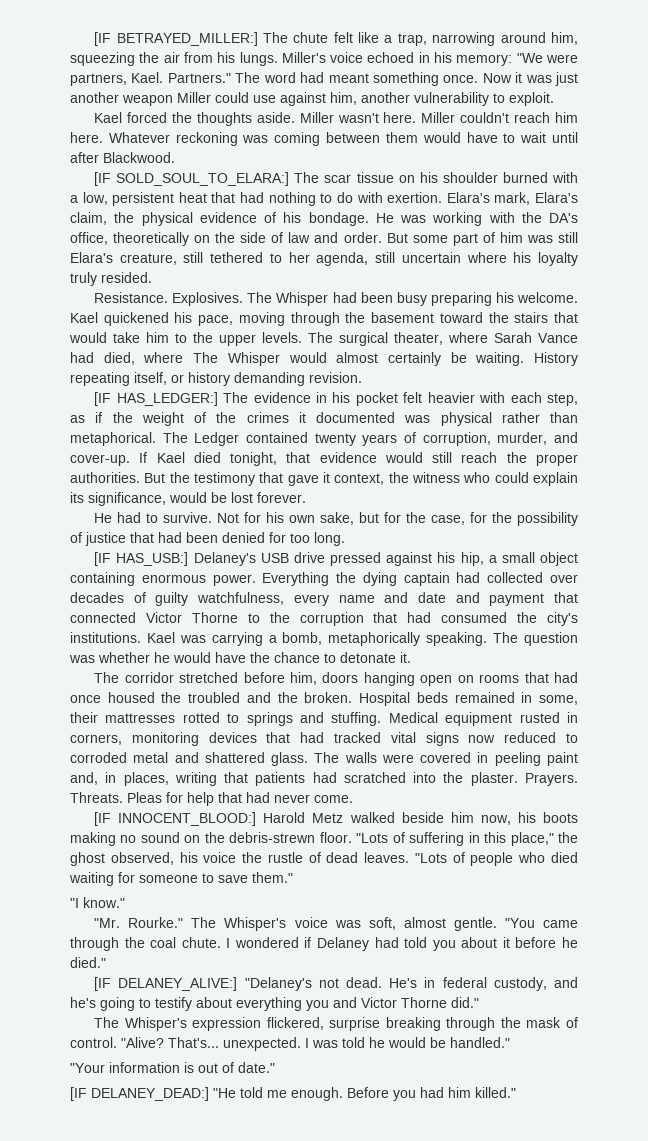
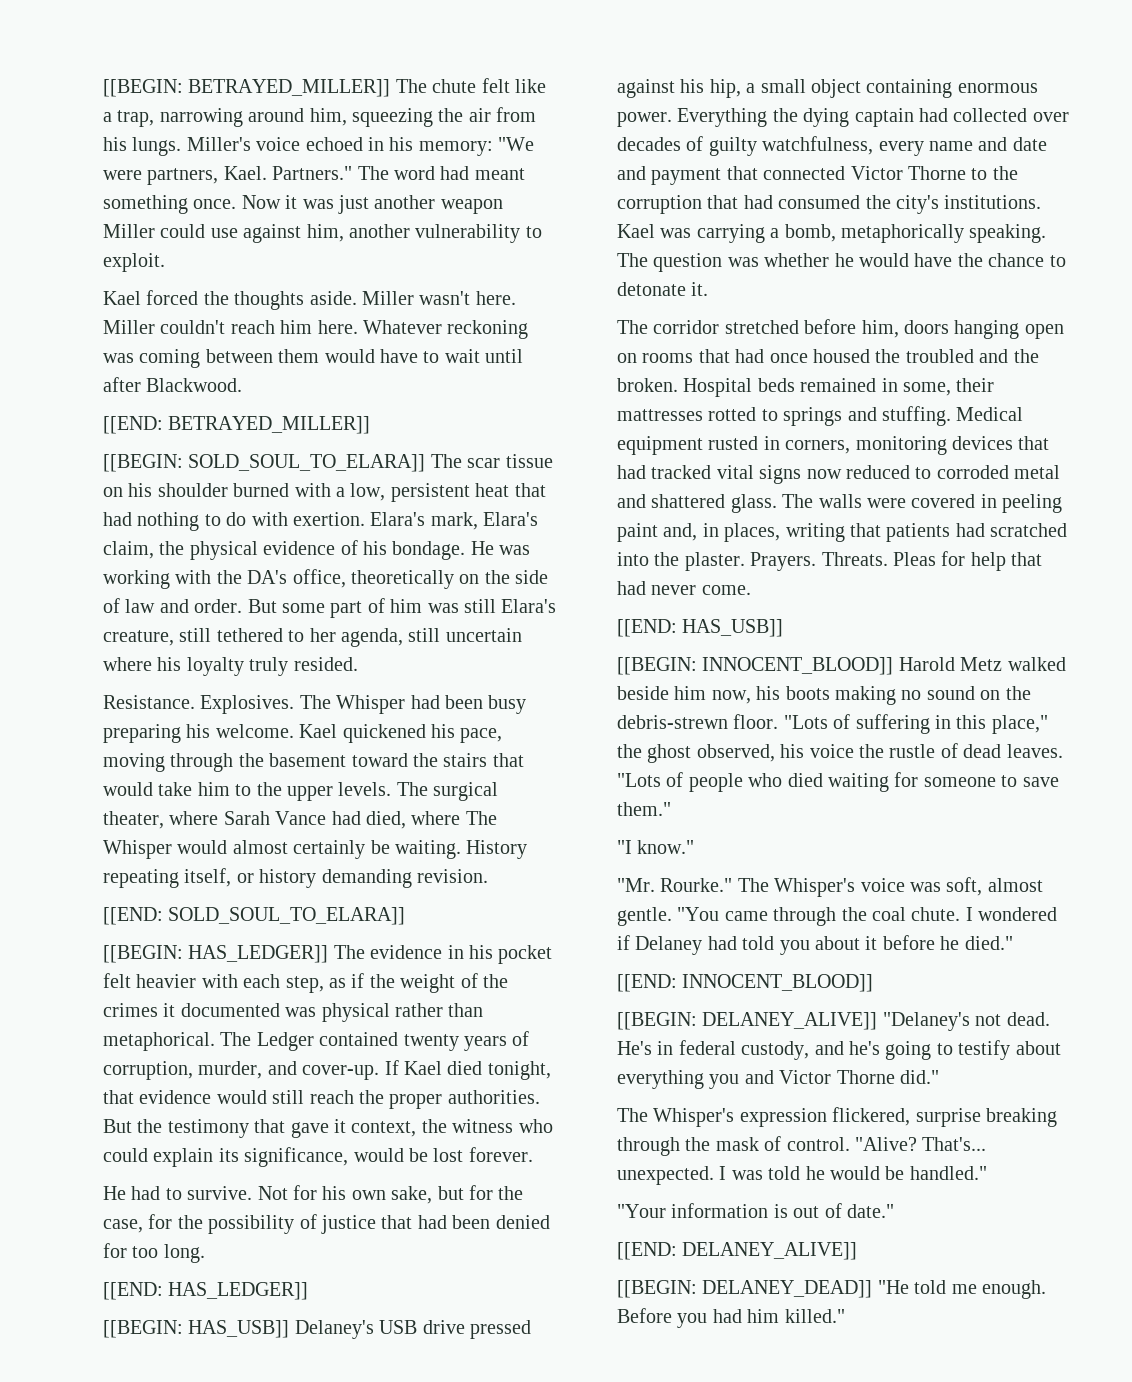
- [IF BETRAYED_MILLER:] The chute felt like a trap, narrowing around him, squeezing the air from his lungs.
+ [[BEGIN: BETRAYED_MILLER]] The chute felt like a trap, narrowing around him, squeezing the air from his lungs.
- [IF SOLD_SOUL_TO_ELARA:] The scar tissue on his shoulder burned with a low, persistent heat that had nothing to do with exertion.
+ [[END: BETRAYED_MILLER]]
+ [[BEGIN: SOLD_SOUL_TO_ELARA]] The scar tissue on his shoulder burned with a low, persistent heat that had nothing to do with exertion.
- [IF HAS_LEDGER:] The evidence in his pocket felt heavier with each step, as if the weight of the crimes it documented was physical rather than metaphorical.
+ [[END: SOLD_SOUL_TO_ELARA]]
+ [[BEGIN: HAS_LEDGER]] The evidence in his pocket felt heavier with each step, as if the weight of the crimes it documented was physical rather than metaphorical.
- [IF HAS_USB:] Delaney's USB drive pressed against his hip, a small object containing enormous power.
+ [[END: HAS_LEDGER]]
+ [[BEGIN: HAS_USB]] Delaney's USB drive pressed against his hip, a small object containing enormous power.
- [IF INNOCENT_BLOOD:] Harold Metz walked beside him now, his boots making no sound on the debris-strewn floor.
+ [[END: HAS_USB]]
+ [[BEGIN: INNOCENT_BLOOD]] Harold Metz walked beside him now, his boots making no sound on the debris-strewn floor.
- [IF DELANEY_ALIVE:] "Delaney's not dead.
+ [[END: INNOCENT_BLOOD]]
+ [[BEGIN: DELANEY_ALIVE]] "Delaney's not dead.
- [IF DELANEY_DEAD:] "He told me enough.
+ [[END: DELANEY_ALIVE]]
+ [[BEGIN: DELANEY_DEAD]] "He told me enough.

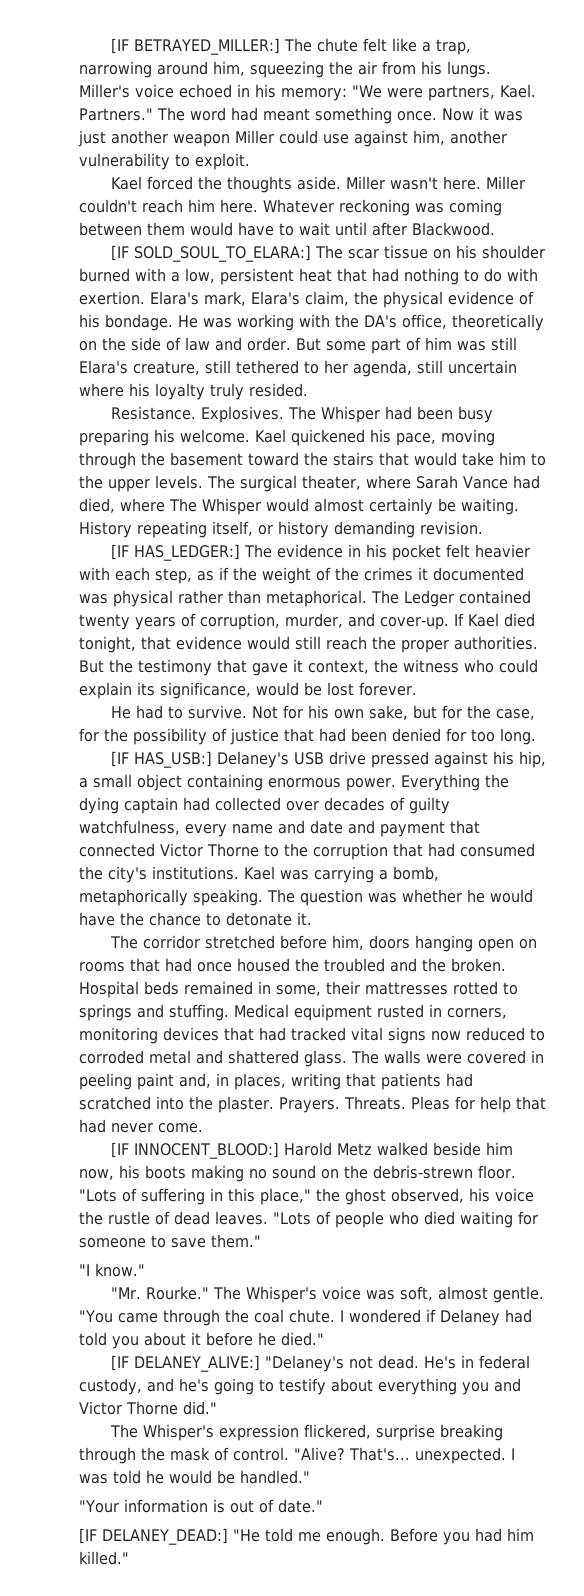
- [[BEGIN: BETRAYED_MILLER]] The chute felt like a trap, narrowing around him, squeezing the air from his lungs.
+ [IF BETRAYED_MILLER:] The chute felt like a trap, narrowing around him, squeezing the air from his lungs.
- [[END: BETRAYED_MILLER]]
- [[BEGIN: SOLD_SOUL_TO_ELARA]] The scar tissue on his shoulder burned with a low, persistent heat that had nothing to do with exertion.
+ [IF SOLD_SOUL_TO_ELARA:] The scar tissue on his shoulder burned with a low, persistent heat that had nothing to do with exertion.
- [[END: SOLD_SOUL_TO_ELARA]]
- [[BEGIN: HAS_LEDGER]] The evidence in his pocket felt heavier with each step, as if the weight of the crimes it documented was physical rather than metaphorical.
+ [IF HAS_LEDGER:] The evidence in his pocket felt heavier with each step, as if the weight of the crimes it documented was physical rather than metaphorical.
- [[END: HAS_LEDGER]]
- [[BEGIN: HAS_USB]] Delaney's USB drive pressed against his hip, a small object containing enormous power.
+ [IF HAS_USB:] Delaney's USB drive pressed against his hip, a small object containing enormous power.
- [[END: HAS_USB]]
- [[BEGIN: INNOCENT_BLOOD]] Harold Metz walked beside him now, his boots making no sound on the debris-strewn floor.
+ [IF INNOCENT_BLOOD:] Harold Metz walked beside him now, his boots making no sound on the debris-strewn floor.
- [[END: INNOCENT_BLOOD]]
- [[BEGIN: DELANEY_ALIVE]] "Delaney's not dead.
+ [IF DELANEY_ALIVE:] "Delaney's not dead.
- [[END: DELANEY_ALIVE]]
- [[BEGIN: DELANEY_DEAD]] "He told me enough.
+ [IF DELANEY_DEAD:] "He told me enough.

